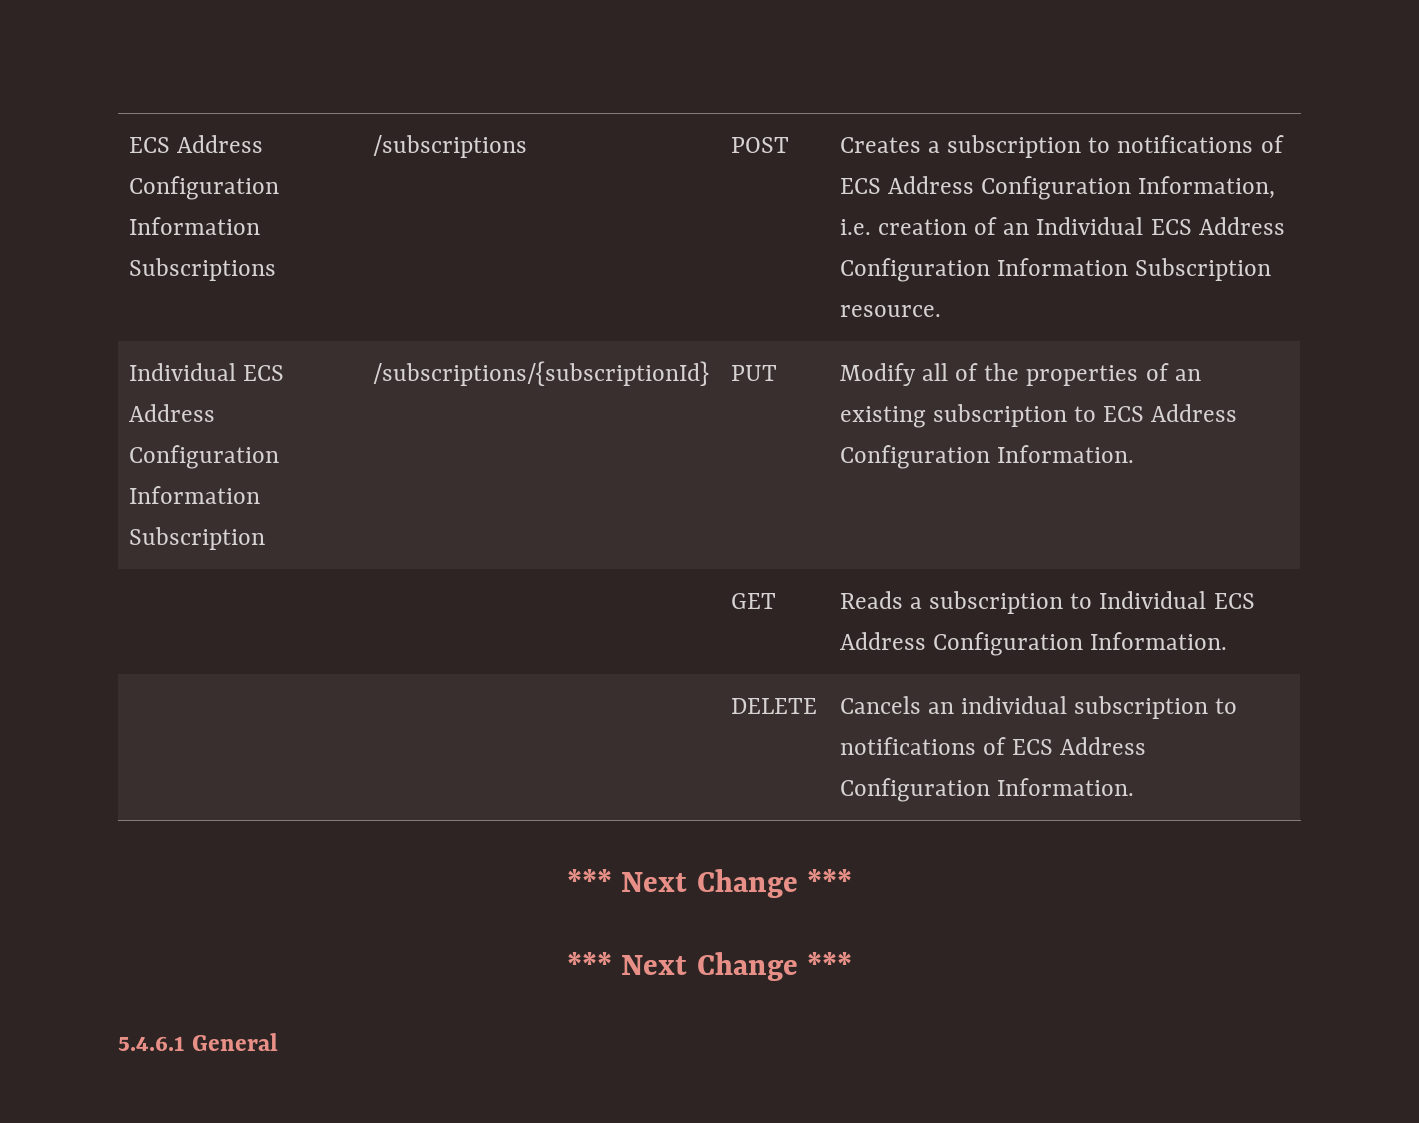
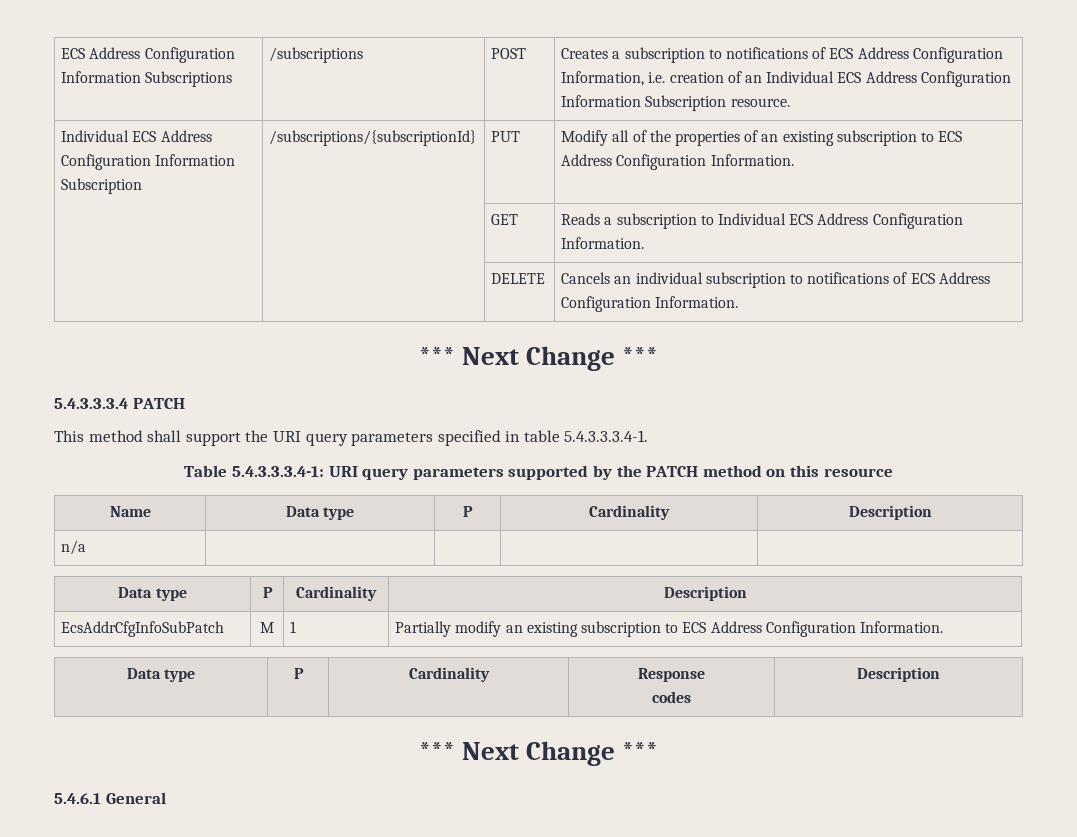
+ 5.4.3.3.3.4 PATCH
+ This method shall support the URI query parameters specified in table 5.4.3.3.3.4-1.
+ Table 5.4.3.3.3.4-1: URI query parameters supported by the PATCH method on this resource
+ Name | Data type | P | Cardinality | Description
+ n/a | | | |
+ Data type | P | Cardinality | Description
+ EcsAddrCfgInfoSubPatch | M | 1 | Partially modify an existing subscription to ECS Address Configuration Information.
+ Data type | P | Cardinality | Response
+ codes | Description

